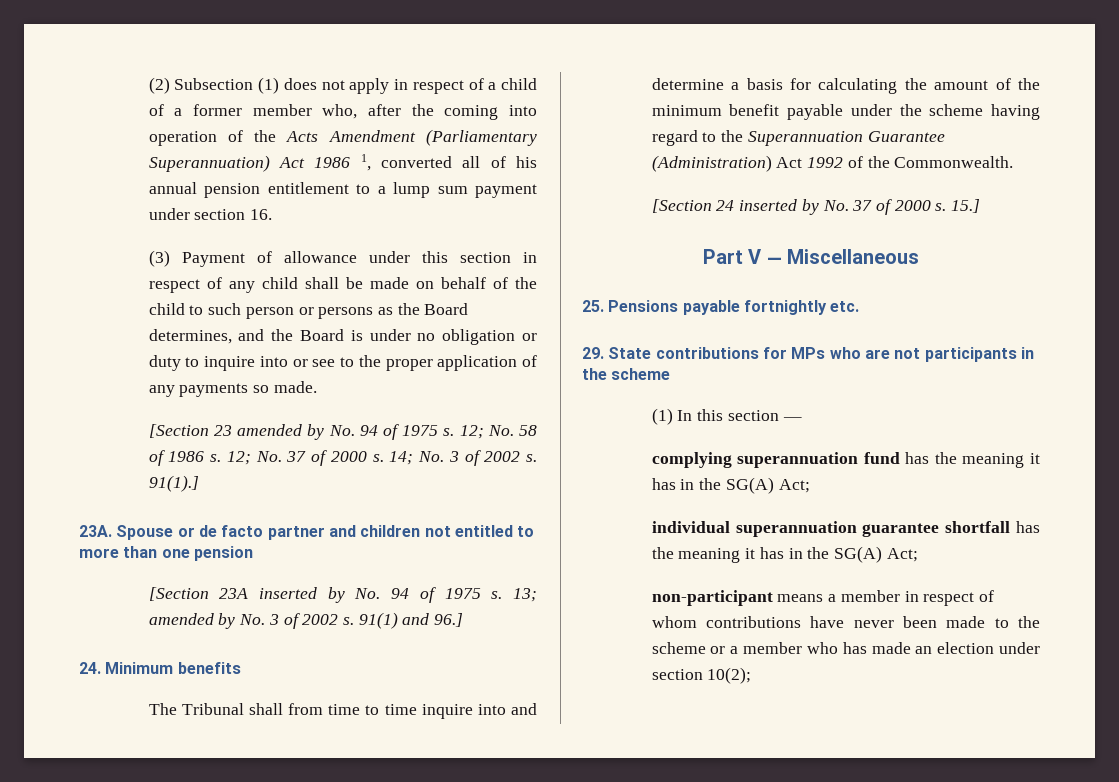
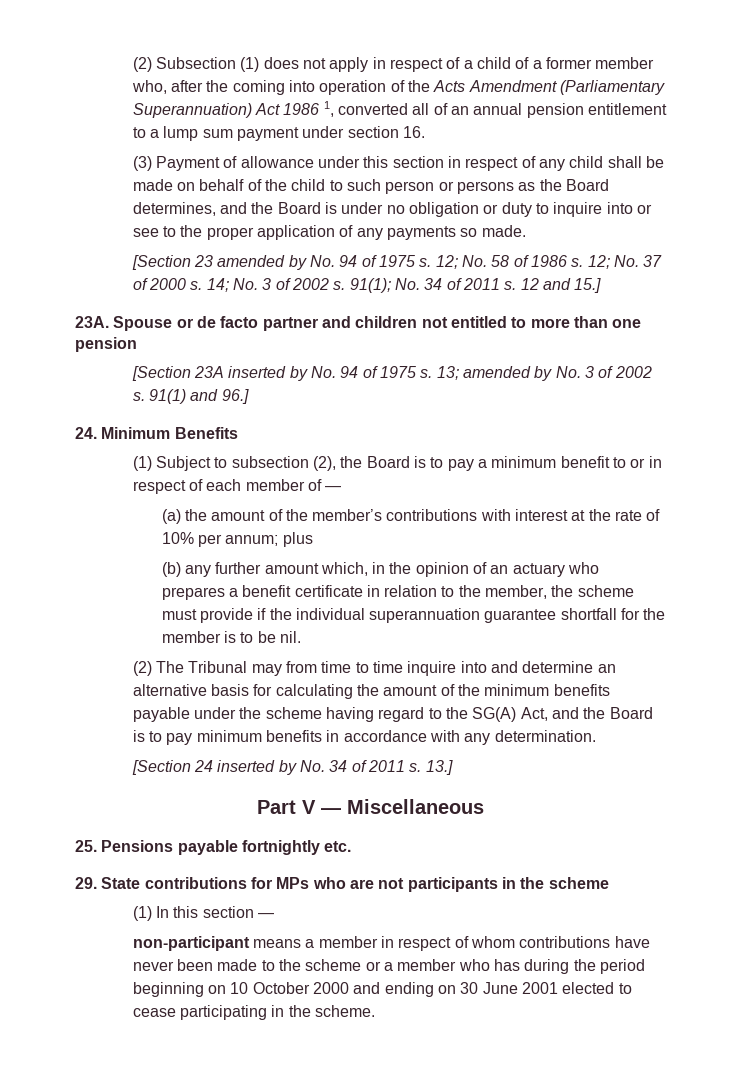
- (2) Subsection (1) does not apply in respect of a child of a former member who, after the coming into operation of the Acts Amendment (Parliamentary Superannuation) Act 1986 1, converted all of his annual pension entitlement to a lump sum payment under section 16.
+ (2) Subsection (1) does not apply in respect of a child of a former member who, after the coming into operation of the Acts Amendment (Parliamentary Superannuation) Act 1986 1, converted all of an annual pension entitlement to a lump sum payment under section 16.
- 91(1).]
+ 91(1); No. 34 of 2011 s. 12 and 15.]
- 24. Minimum benefits
- The Tribunal shall from time to time inquire into and determine a basis for calculating the amount of the minimum benefit payable under the scheme having regard to the Superannuation Guarantee (Administration) Act 1992 of the Commonwealth.
+ 24. Minimum Benefits
+ (1) Subject to subsection (2), the Board is to pay a minimum benefit to or in respect of each member of —
+ (a) the amount of the member’s contributions with interest at the rate of 10% per annum; plus
+ (b) any further amount which, in the opinion of an actuary who prepares a benefit certificate in relation to the member, the scheme must provide if the individual superannuation guarantee shortfall for the member is to be nil.
+ (2) The Tribunal may from time to time inquire into and determine an alternative basis for calculating the amount of the minimum benefits payable under the scheme having regard to the SG(A) Act, and the Board is to pay minimum benefits in accordance with any determination.
- [Section 24 inserted by No. 37 of 2000 s. 15.]
+ [Section 24 inserted by No. 34 of 2011 s. 13.]
- complying superannuation fund has the meaning it has in the SG(A) Act;
- individual superannuation guarantee shortfall has the meaning it has in the SG(A) Act;
- non-participant means a member in respect of whom contributions have never been made to the scheme or a member who has made an election under section 10(2);
+ non-participant means a member in respect of whom contributions have never been made to the scheme or a member who has during the period beginning on 10 October 2000 and ending on 30 June 2001 elected to cease participating in the scheme.

